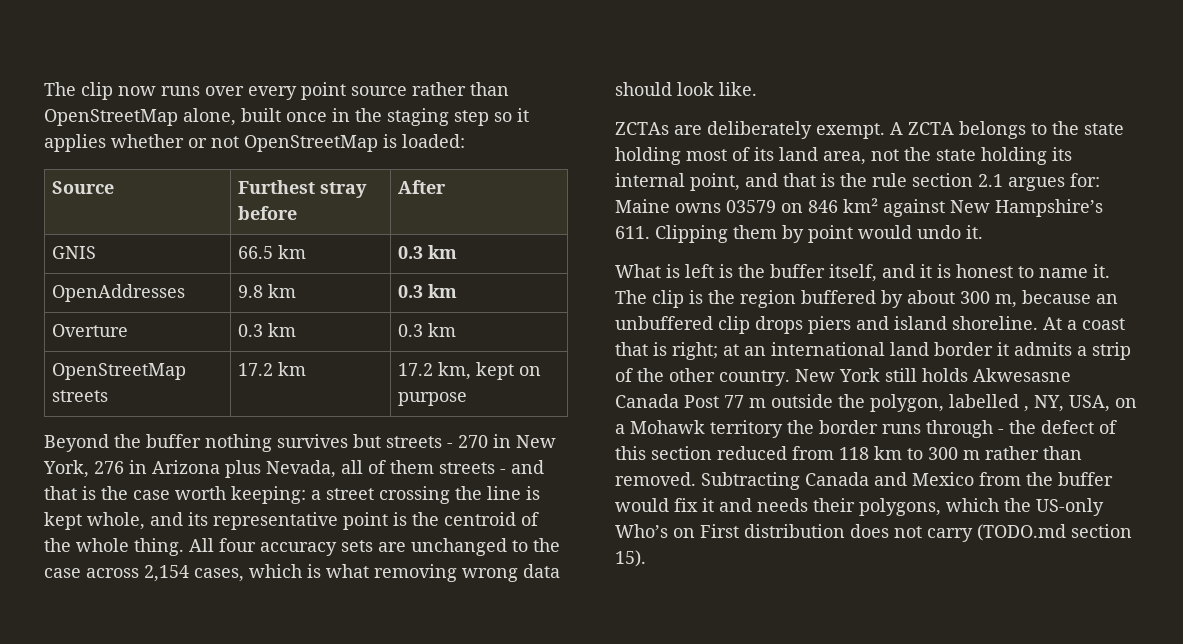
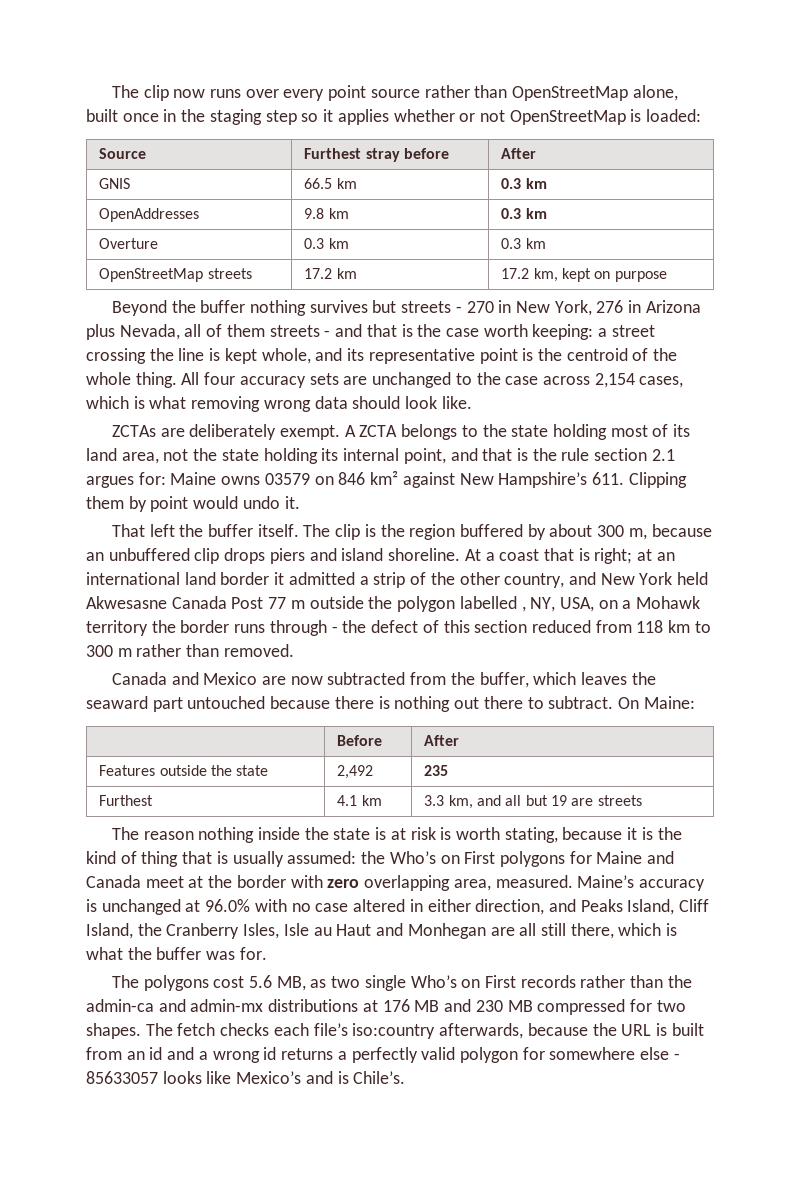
- What is left is the buffer itself, and it is honest to name it.
+ That left the buffer itself.
- At a coast that is right; at an international land border it admits a strip of the other country. New York still holds Akwesasne Canada Post 77 m outside the polygon, labelled , NY, USA, on a Mohawk territory the border runs through - the defect of this section reduced from 118 km to 300 m rather than removed. Subtracting Canada and Mexico from the buffer would fix it and needs their polygons, which the US-only Who’s on First distribution does not carry (TODO.md section 15).
+ At a coast that is right; at an international land border it admitted a strip of the other country, and New York held Akwesasne Canada Post 77 m outside the polygon labelled , NY, USA, on a Mohawk territory the border runs through - the defect of this section reduced from 118 km to 300 m rather than removed.
+ Canada and Mexico are now subtracted from the buffer, which leaves the seaward part untouched because there is nothing out there to subtract. On Maine:
+ | Before | After
+ Features outside the state | 2,492 | 235
+ Furthest | 4.1 km | 3.3 km, and all but 19 are streets
+ The reason nothing inside the state is at risk is worth stating, because it is the kind of thing that is usually assumed: the Who’s on First polygons for Maine and Canada meet at the border with zero overlapping area, measured. Maine’s accuracy is unchanged at 96.0% with no case altered in either direction, and Peaks Island, Cliff Island, the Cranberry Isles, Isle au Haut and Monhegan are all still there, which is what the buffer was for.
+ The polygons cost 5.6 MB, as two single Who’s on First records rather than the admin-ca and admin-mx distributions at 176 MB and 230 MB compressed for two shapes. The fetch checks each file’s iso:country afterwards, because the URL is built from an id and a wrong id returns a perfectly valid polygon for somewhere else - 85633057 looks like Mexico’s and is Chile’s.

